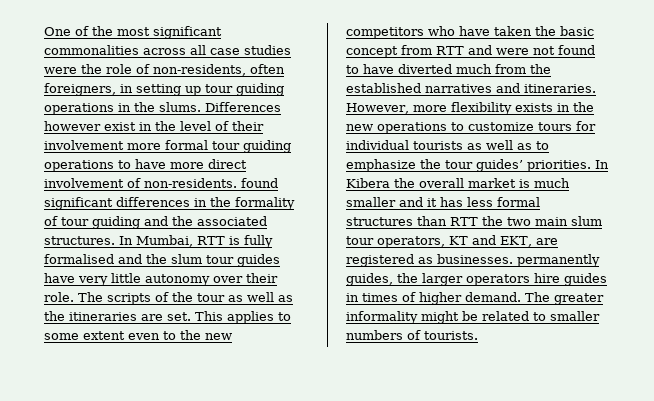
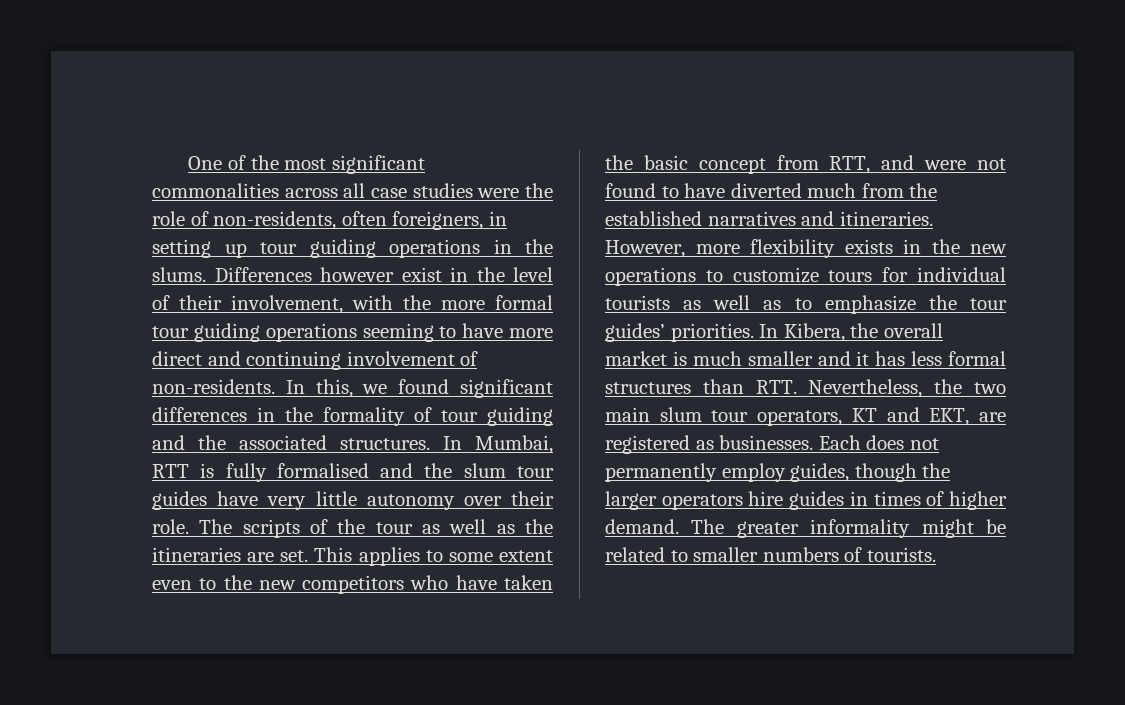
- Differences however exist in the level of their involvement more formal tour guiding operations to have more direct involvement of non-residents. found significant differences in the formality of tour guiding and the associated structures.
+ Differences however exist in the level of their involvement, with the more formal tour guiding operations seeming to have more direct and continuing involvement of non-residents. In this, we found significant differences in the formality of tour guiding and the associated structures.
- This applies to some extent even to the new competitors who have taken the basic concept from RTT and were not found to have diverted much from the established narratives and itineraries.
+ This applies to some extent even to the new competitors who have taken the basic concept from RTT, and were not found to have diverted much from the established narratives and itineraries.
- In Kibera the overall market is much smaller and it has less formal structures than RTT the two main slum tour operators, KT and EKT, are registered as businesses. permanently guides, the larger operators hire guides in times of higher demand.
+ In Kibera, the overall market is much smaller and it has less formal structures than RTT. Nevertheless, the two main slum tour operators, KT and EKT, are registered as businesses. Each does not permanently employ guides, though the larger operators hire guides in times of higher demand.

